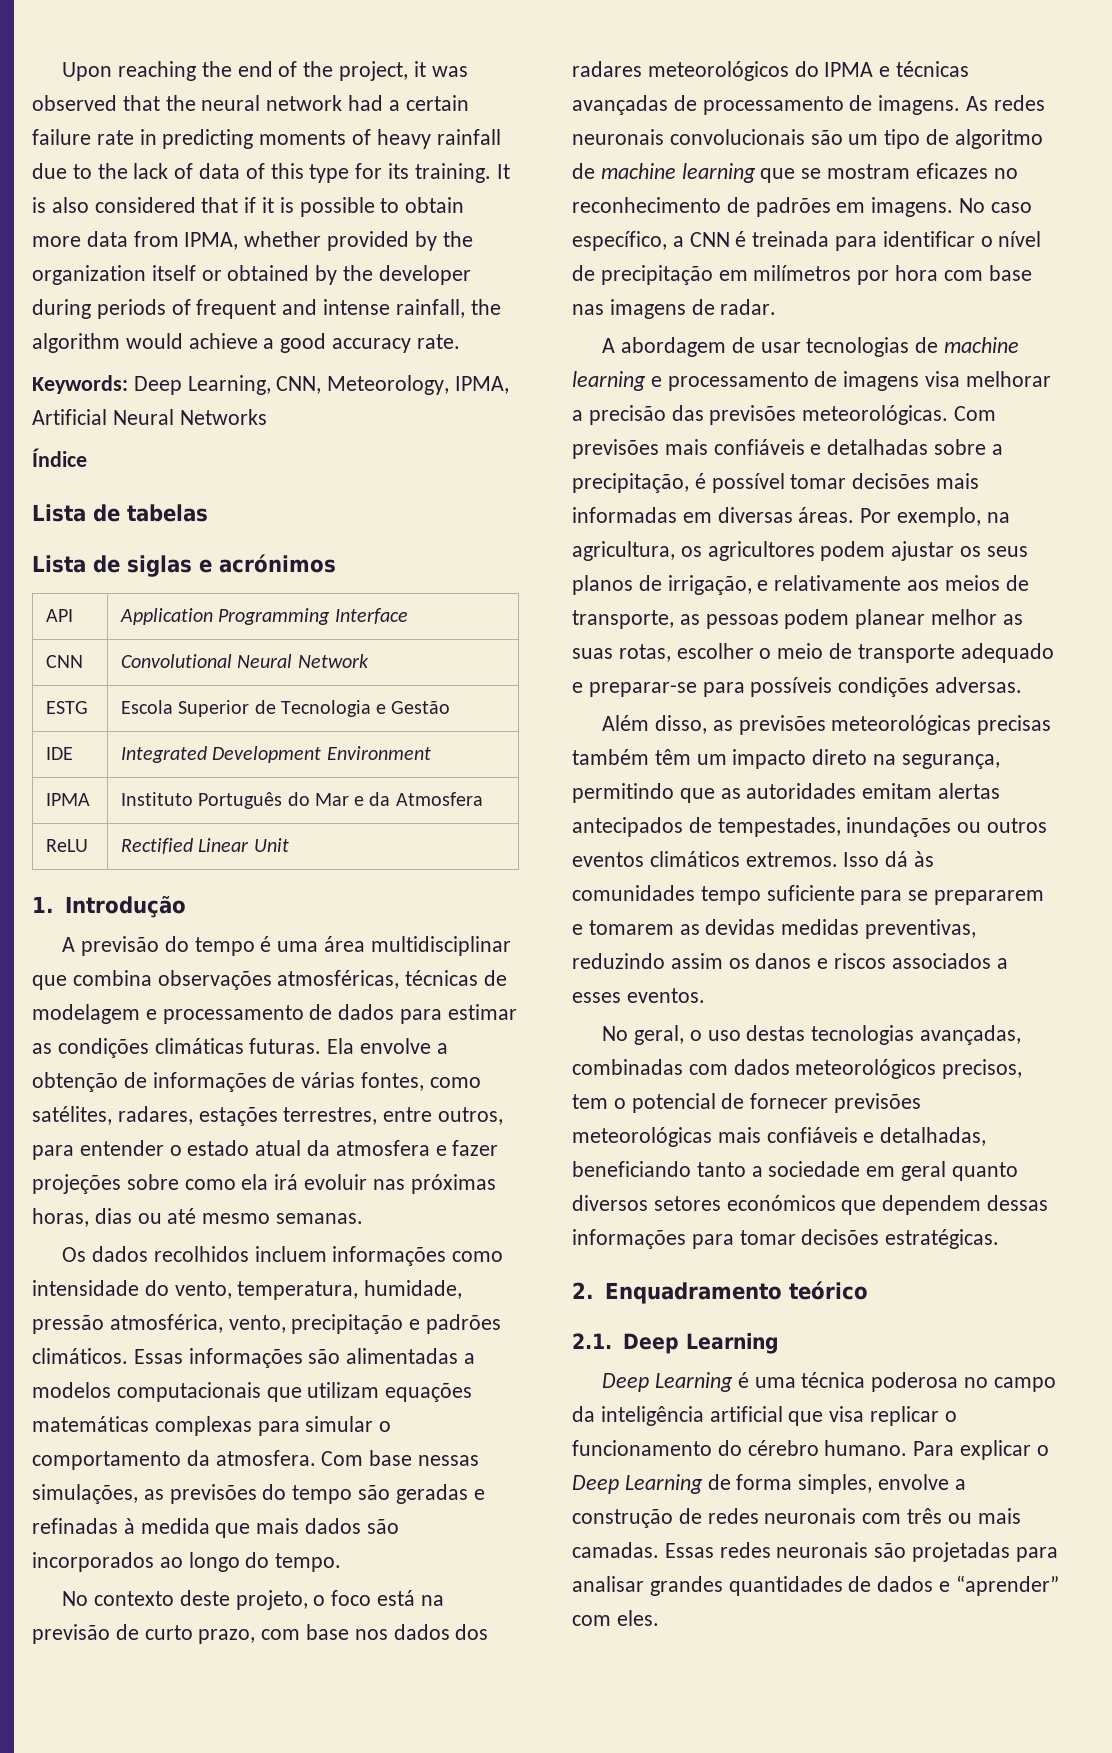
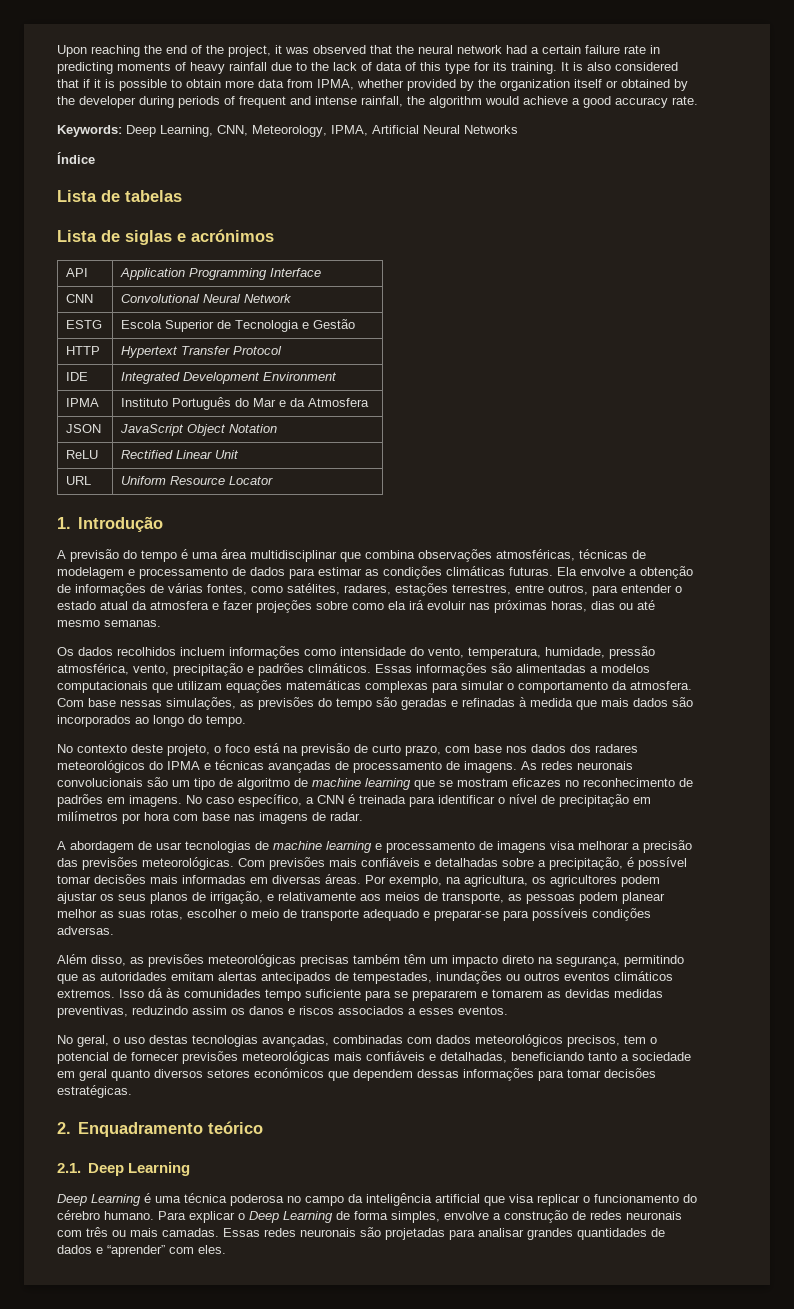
+ HTTP | Hypertext Transfer Protocol
+ JSON | JavaScript Object Notation
+ URL | Uniform Resource Locator

